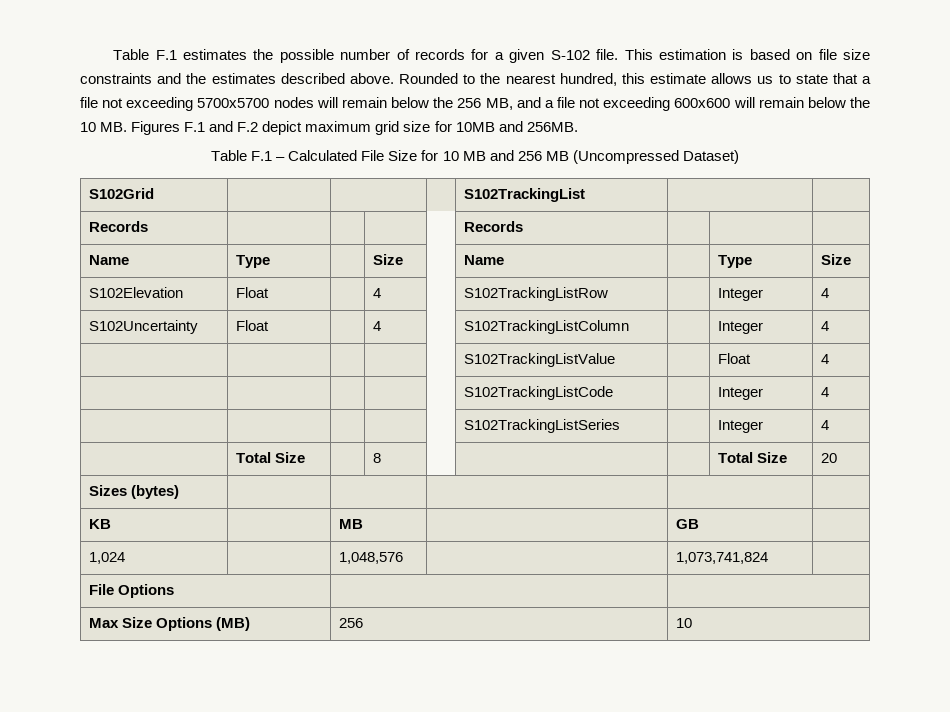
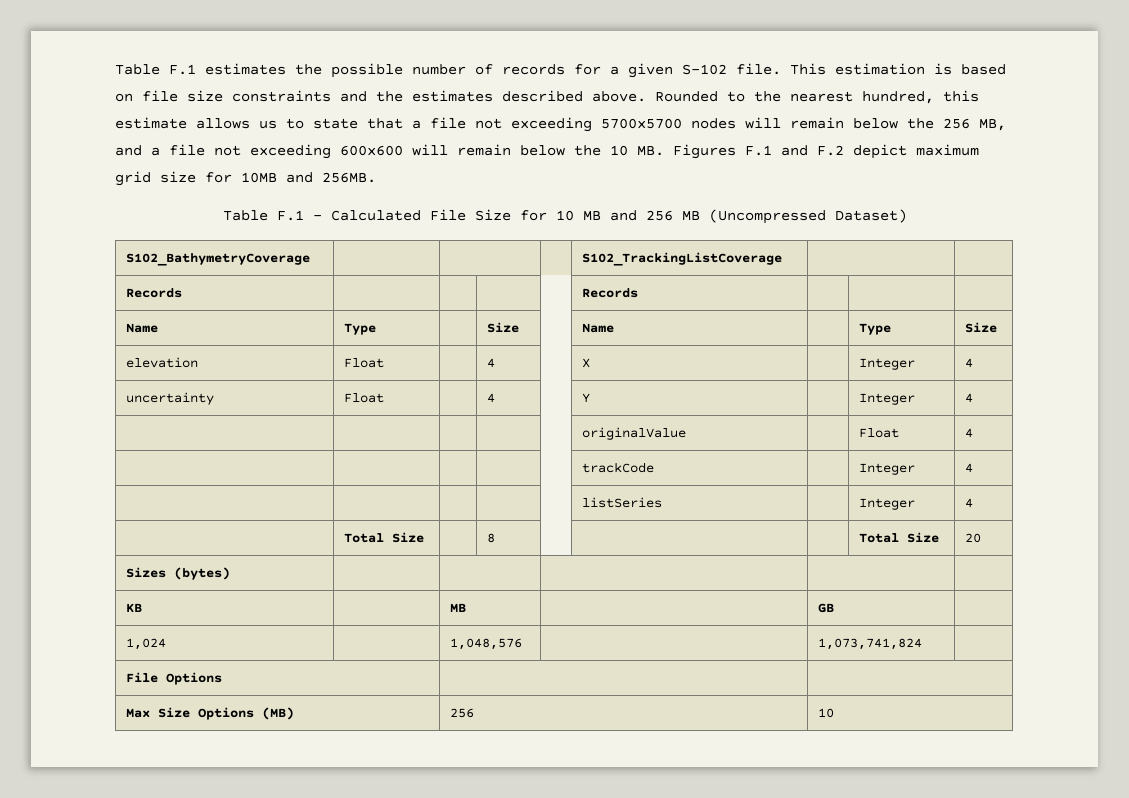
- S102Grid | | | | S102TrackingList | |
+ S102_BathymetryCoverage | | | | S102_TrackingListCoverage | |
- S102Elevation | Float | | 4 | | S102TrackingListRow | | Integer | 4
- S102Uncertainty | Float | | 4 | | S102TrackingListColumn | | Integer | 4
- | | | | | S102TrackingListValue | | Float | 4
+ elevation | Float | | 4 | | X | | Integer | 4
+ uncertainty | Float | | 4 | | Y | | Integer | 4
+ | | | | | originalValue | | Float | 4
- | | | | | S102TrackingListCode | | Integer | 4
- | | | | | S102TrackingListSeries | | Integer | 4
+ | | | | | trackCode | | Integer | 4
+ | | | | | listSeries | | Integer | 4

